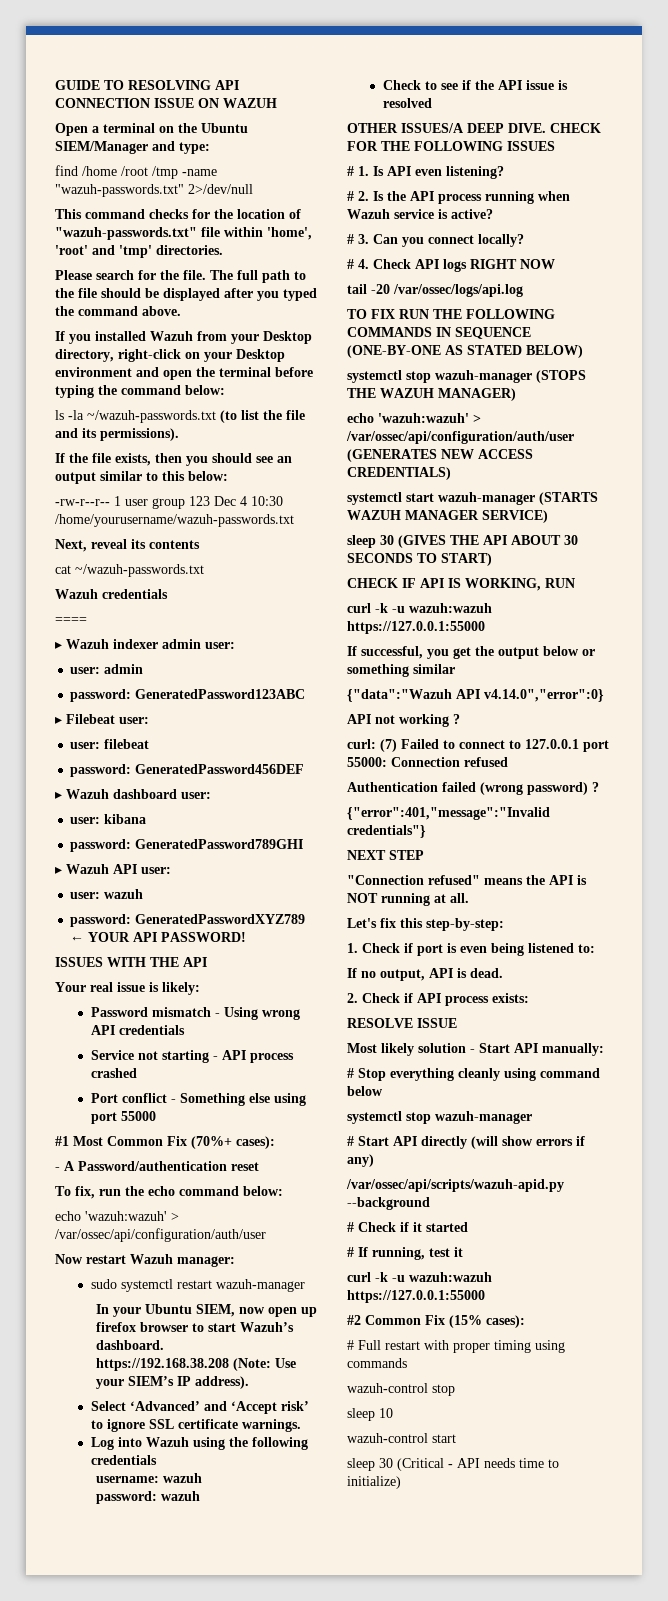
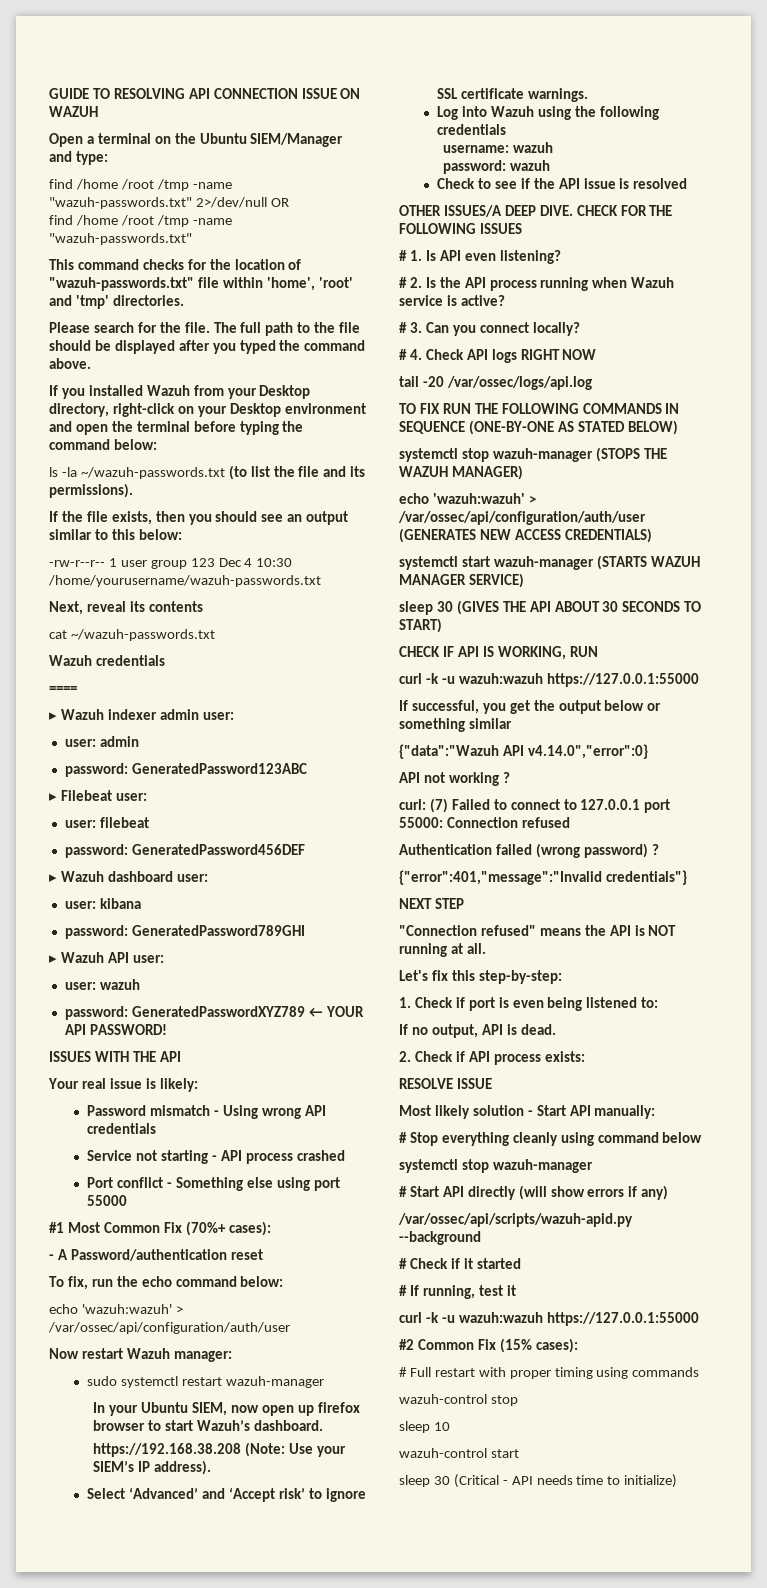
- find /home /root /tmp -name "wazuh-passwords.txt" 2>/dev/null
+ find /home /root /tmp -name "wazuh-passwords.txt" 2>/dev/null OR
+ find /home /root /tmp -name "wazuh-passwords.txt"

